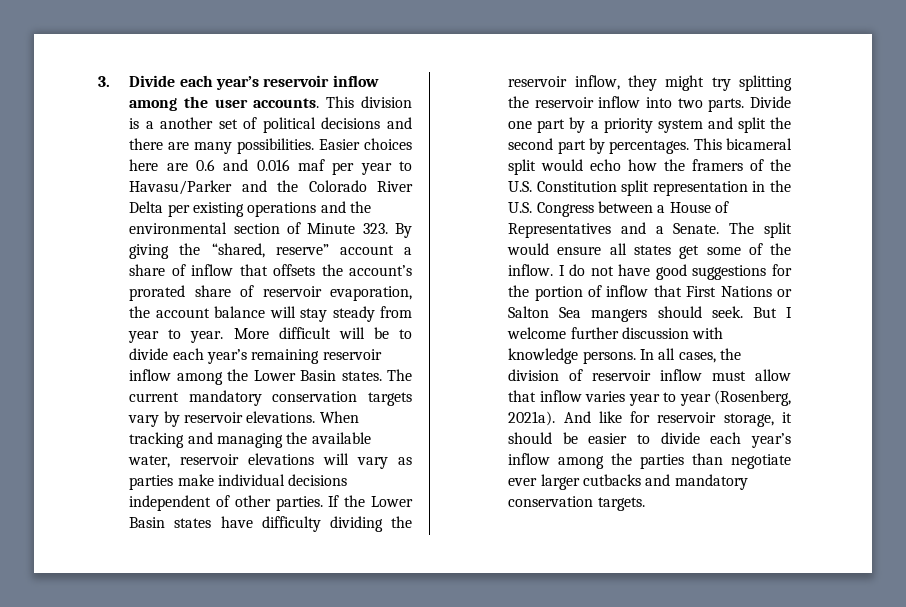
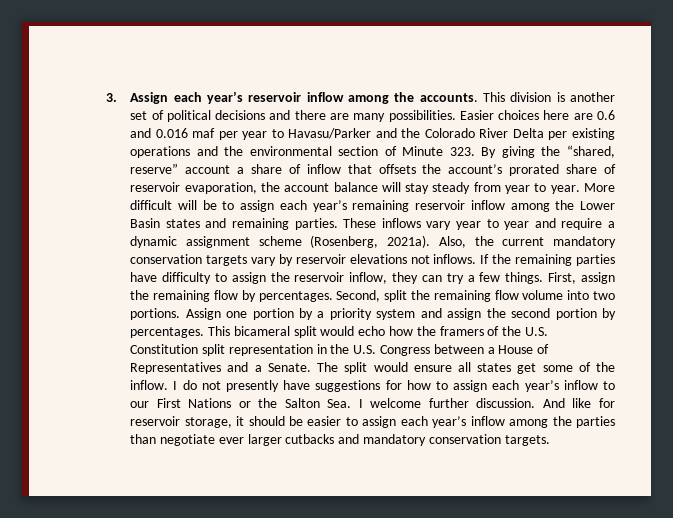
- 3. Divide each year’s reservoir inflow among the user accounts.
+ 3. Assign each year’s reservoir inflow among the accounts.
- This division is a another set of political decisions and there are many possibilities.
+ This division is another set of political decisions and there are many possibilities.
- More difficult will be to divide each year’s remaining reservoir inflow among the Lower Basin states. The current mandatory conservation targets vary by reservoir elevations. When tracking and managing the available water, reservoir elevations will vary as parties make individual decisions independent of other parties. If the Lower Basin states have difficulty dividing the reservoir inflow, they might try splitting the reservoir inflow into two parts. Divide one part by a priority system and split the second part by percentages.
+ More difficult will be to assign each year’s remaining reservoir inflow among the Lower Basin states and remaining parties. These inflows vary year to year and require a dynamic assignment scheme (Rosenberg, 2021a). Also, the current mandatory conservation targets vary by reservoir elevations not inflows. If the remaining parties have difficulty to assign the reservoir inflow, they can try a few things. First, assign the remaining flow by percentages. Second, split the remaining flow volume into two portions. Assign one portion by a priority system and assign the second portion by percentages.
- I do not have good suggestions for the portion of inflow that First Nations or Salton Sea mangers should seek. But I welcome further discussion with knowledge persons. In all cases, the division of reservoir inflow must allow that inflow varies year to year (Rosenberg, 2021a).
+ I do not presently have suggestions for how to assign each year’s inflow to our First Nations or the Salton Sea. I welcome further discussion.
- And like for reservoir storage, it should be easier to divide each year’s inflow among the parties than negotiate ever larger cutbacks and mandatory conservation targets.
+ And like for reservoir storage, it should be easier to assign each year’s inflow among the parties than negotiate ever larger cutbacks and mandatory conservation targets.

